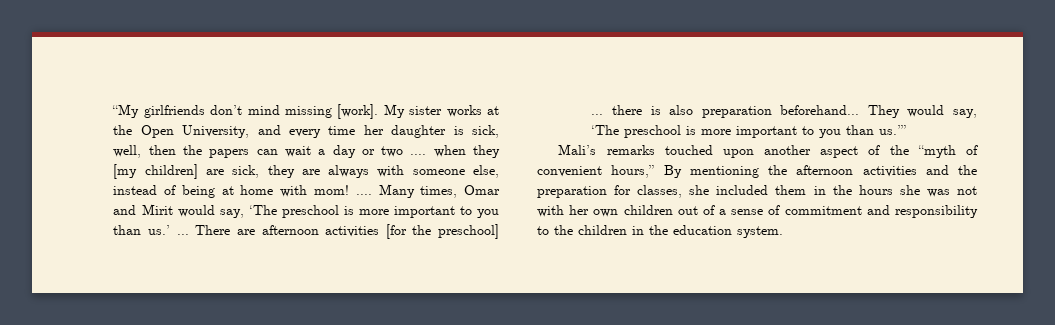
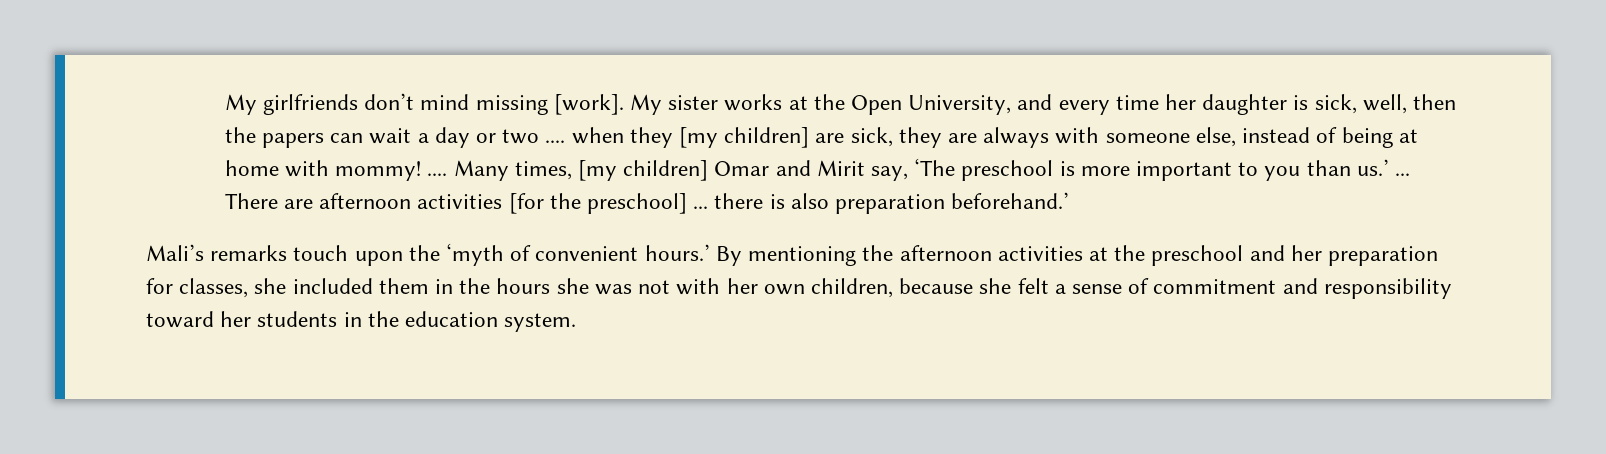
- “My girlfriends don’t mind missing [work].
+ My girlfriends don’t mind missing [work].
- My sister works at the Open University, and every time her daughter is sick, well, then the papers can wait a day or two .... when they [my children] are sick, they are always with someone else, instead of being at home with mom! ....
+ My sister works at the Open University, and every time her daughter is sick, well, then the papers can wait a day or two .... when they [my children] are sick, they are always with someone else, instead of being at home with mommy! ....
- Many times, Omar and Mirit would say, ‘The preschool is more important to you than us.’ ...
+ Many times, [my children] Omar and Mirit say, ‘The preschool is more important to you than us.’ ...
- There are afternoon activities [for the preschool] ... there is also preparation beforehand... They would say, ‘The preschool is more important to you than us.’”
- Mali’s remarks touched upon another aspect of the “myth of convenient hours,” By mentioning the afternoon activities and the preparation for classes, she included them in the hours she was not with her own children out of a sense of commitment and responsibility to the children in the education system.
+ There are afternoon activities [for the preschool] ... there is also preparation beforehand.’
+ Mali’s remarks touch upon the ‘myth of convenient hours.’ By mentioning the afternoon activities at the preschool and her preparation for classes, she included them in the hours she was not with her own children, because she felt a sense of commitment and responsibility toward her students in the education system.

